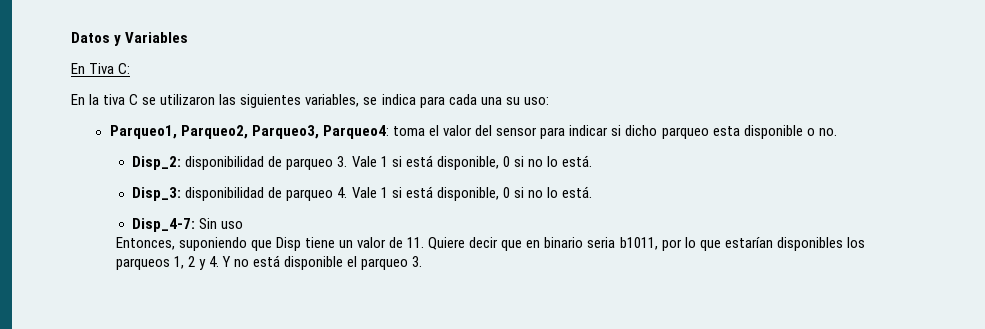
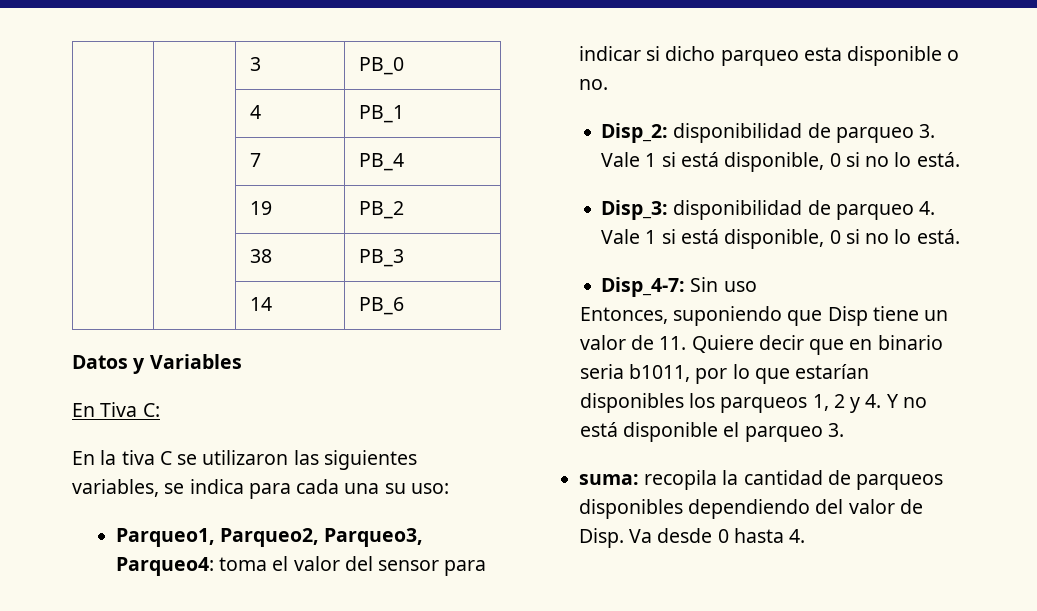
+ | | 3 | PB_0
+ | | 4 | PB_1
+ | | 7 | PB_4
+ | | 19 | PB_2
+ | | 38 | PB_3
+ | | 14 | PB_6
+ suma: recopila la cantidad de parqueos disponibles dependiendo del valor de Disp. Va desde 0 hasta 4.

